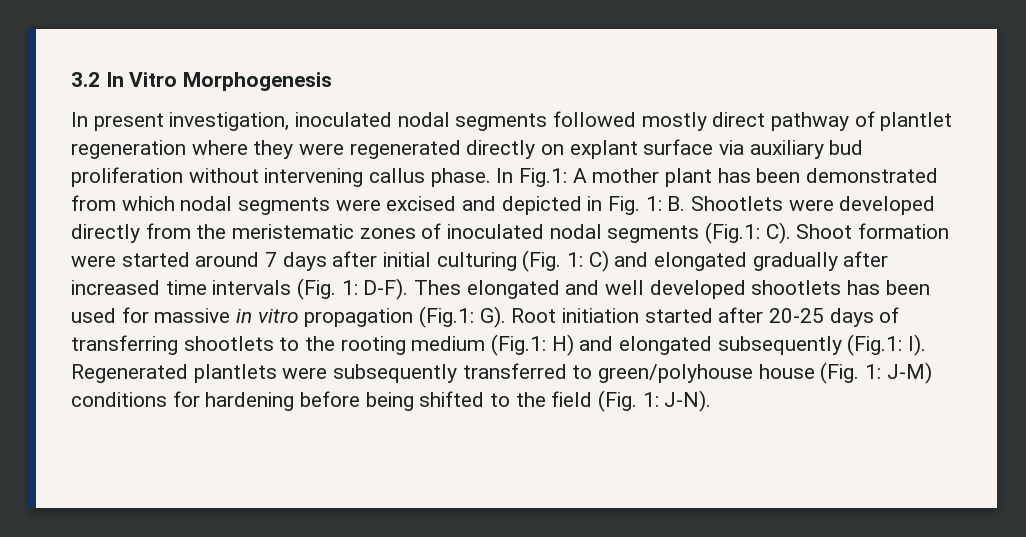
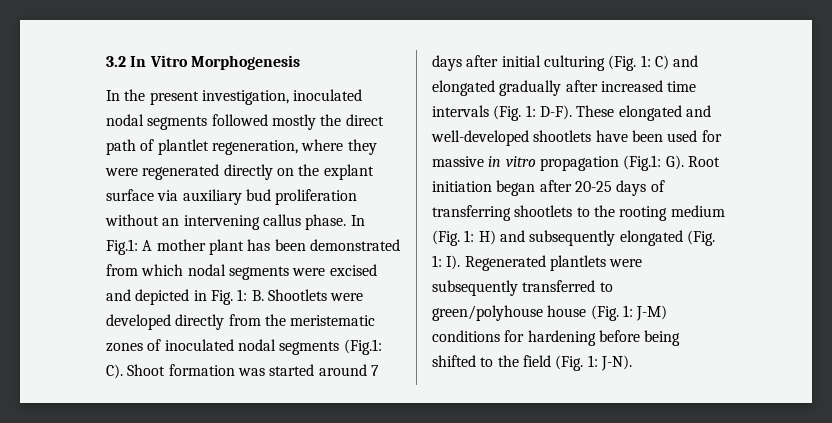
- In present investigation, inoculated nodal segments followed mostly direct pathway of plantlet regeneration where they were regenerated directly on explant surface via auxiliary bud proliferation without intervening callus phase.
+ In the present investigation, inoculated nodal segments followed mostly the direct path of plantlet regeneration, where they were regenerated directly on the explant surface via auxiliary bud proliferation without an intervening callus phase.
- In Fig.1: A mother plant has been demonstrated from which nodal segments were excised and depicted in Fig. 1: B. Shootlets were developed directly from the meristematic zones of inoculated nodal segments (Fig.1: C). Shoot formation were started around 7 days after initial culturing (Fig. 1: C) and elongated gradually after increased time intervals (Fig. 1: D-F).
+ In Fig.1: A mother plant has been demonstrated from which nodal segments were excised and depicted in Fig. 1: B. Shootlets were developed directly from the meristematic zones of inoculated nodal segments (Fig.1: C). Shoot formation was started around 7 days after initial culturing (Fig. 1: C) and elongated gradually after increased time intervals (Fig. 1: D-F).
- Thes elongated and well developed shootlets has been used for massive in vitro propagation (Fig.1: G). Root initiation started after 20-25 days of transferring shootlets to the rooting medium (Fig.1: H) and elongated subsequently (Fig.1: I). Regenerated plantlets were subsequently transferred to green/polyhouse house (Fig. 1: J-M) conditions for hardening before being shifted to the field (Fig. 1: J-N).
+ These elongated and well-developed shootlets have been used for massive in vitro propagation (Fig.1: G). Root initiation began after 20-25 days of transferring shootlets to the rooting medium (Fig. 1: H) and subsequently elongated (Fig. 1: I). Regenerated plantlets were subsequently transferred to green/polyhouse house (Fig. 1: J-M) conditions for hardening before being shifted to the field (Fig. 1: J-N).

